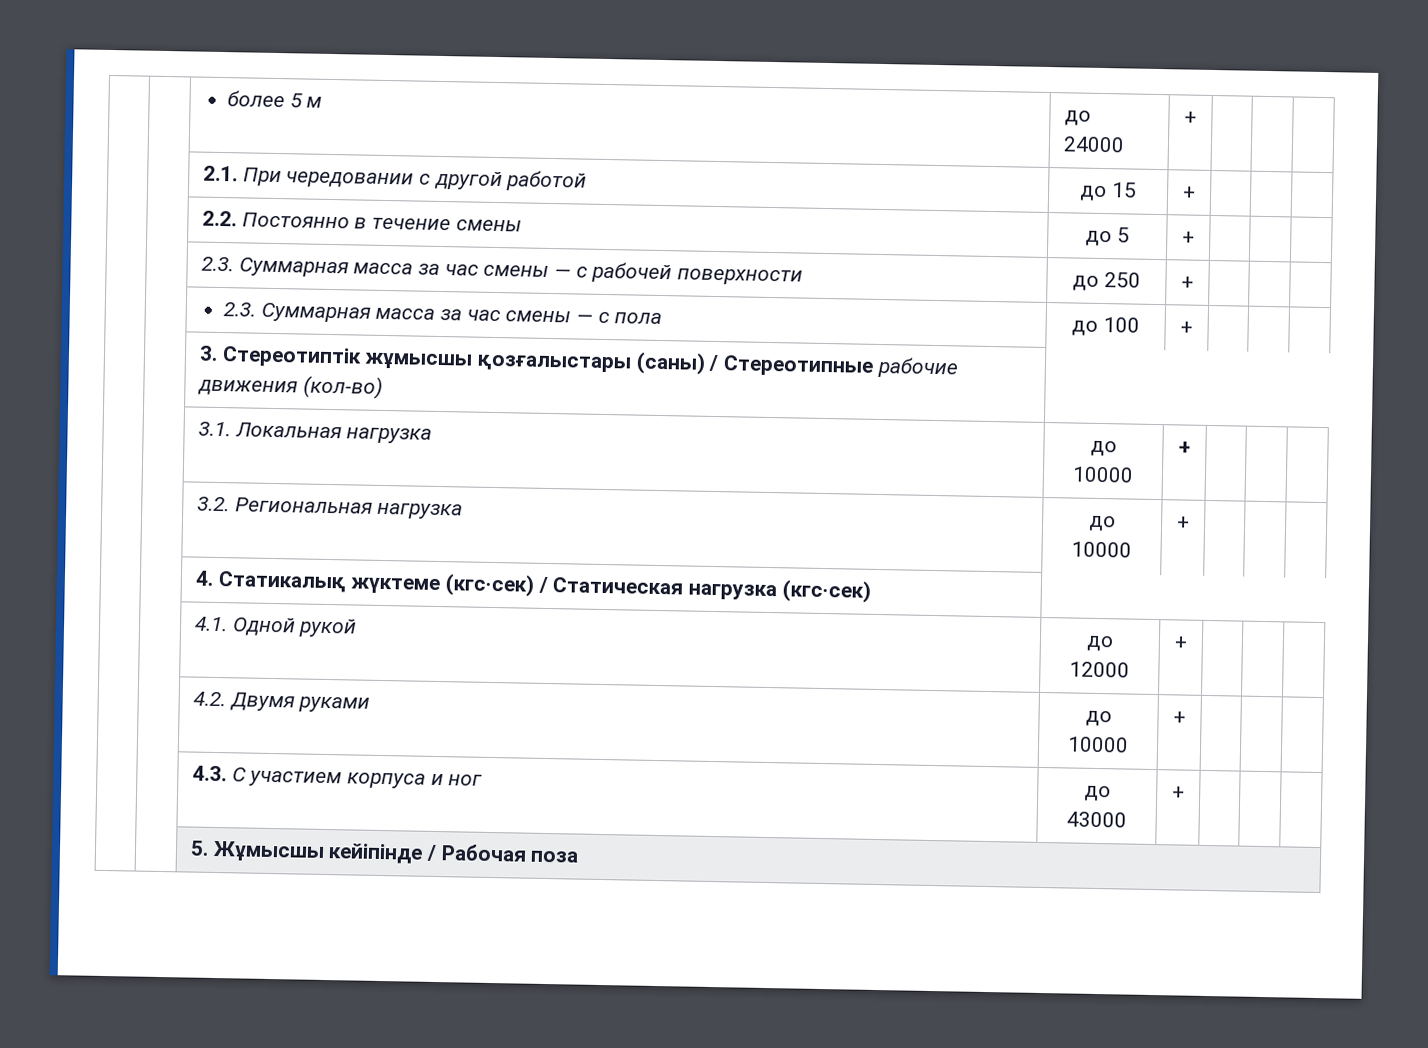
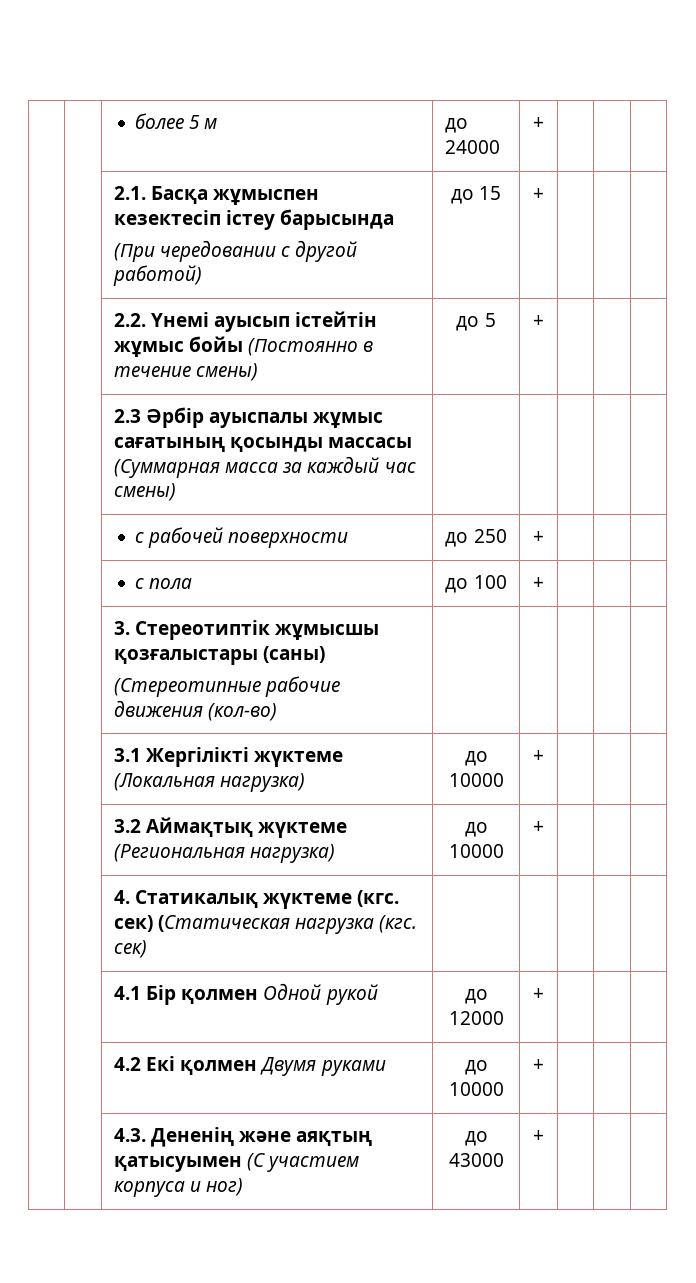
- | | 2.1. При чередовании с другой работой | до 15 | + | | |
+ | | 2.1. Басқа жұмыспен кезектесіп істеу барысында
+ (При чередовании с другой работой) | до 15 | + | | |
- | | 2.2. Постоянно в течение смены | до 5 | + | | |
+ | | 2.2. Үнемі ауысып істейтін жұмыс бойы (Постоянно в течение смены) | до 5 | + | | |
- | | 2.3. Суммарная масса за час смены — с рабочей поверхности | до 250 | + | | |
+ | | 2.3 Әрбір ауыспалы жұмыс сағатының қосынды массасы (Суммарная масса за каждый час смены) | | | | |
+ | | с рабочей поверхности | до 250 | + | | |
- | | 2.3. Суммарная масса за час смены — с пола | до 100 | + | | |
+ | | с пола | до 100 | + | | |
- | | 3. Стереотиптік жұмысшы қозғалыстары (саны) / Стереотипные рабочие движения (кол-во)
- | | 3.1. Локальная нагрузка | до 10000 | + | | |
- | | 3.2. Региональная нагрузка | до 10000 | + | | |
+ | | 3. Стереотиптік жұмысшы қозғалыстары (саны)
+ (Стереотипные рабочие движения (кол-во) | | | | |
+ | | 3.1 Жергілікті жүктеме (Локальная нагрузка) | до 10000 | + | | |
+ | | 3.2 Аймақтық жүктеме (Региональная нагрузка) | до 10000 | + | | |
- | | 4. Статикалық жүктеме (кгс·сек) / Статическая нагрузка (кгс·сек)
- | | 4.1. Одной рукой | до 12000 | + | | |
+ | | 4. Статикалық жүктеме (кгс. сек) (Статическая нагрузка (кгс. сек) | | | | |
+ | | 4.1 Бір қолмен Одной рукой | до 12000 | + | | |
- | | 4.2. Двумя руками | до 10000 | + | | |
+ | | 4.2 Екі қолмен Двумя руками | до 10000 | + | | |
- | | 4.3. С участием корпуса и ног | до 43000 | + | | |
+ | | 4.3. Дененің және аяқтың қатысуымен (С участием корпуса и ног) | до 43000 | + | | |
- | | 5. Жұмысшы кейіпінде / Рабочая поза

